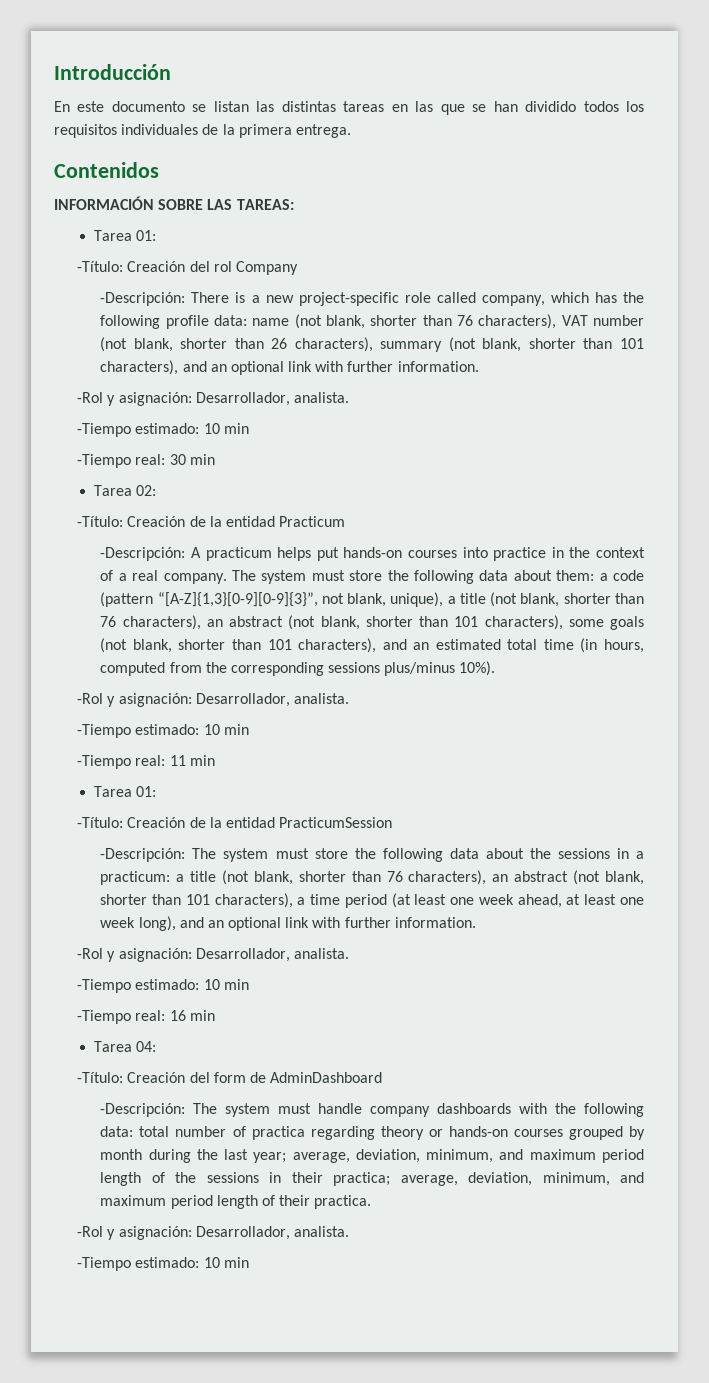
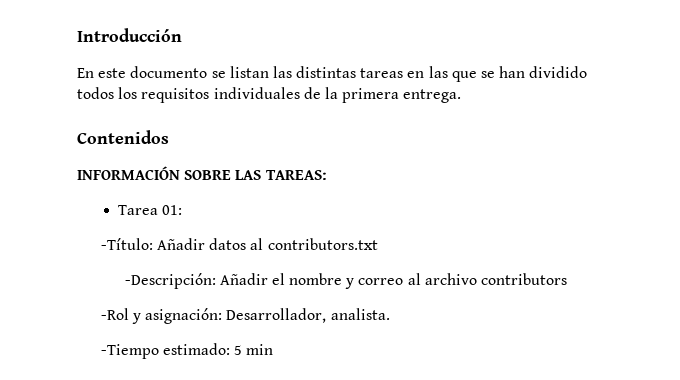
- -Título: Creación del rol Company
- -Descripción: There is a new project-specific role called company, which has the following profile data: name (not blank, shorter than 76 characters), VAT number (not blank, shorter than 26 characters), summary (not blank, shorter than 101 characters), and an optional link with further information.
+ -Título: Añadir datos al contributors.txt
+ -Descripción: Añadir el nombre y correo al archivo contributors
  -Rol y asignación: Desarrollador, analista.
- -Tiempo estimado: 10 min
- -Tiempo real: 30 min
- Tarea 02:
- -Título: Creación de la entidad Practicum
- -Descripción: A practicum helps put hands-on courses into practice in the context of a real company. The system must store the following data about them: a code (pattern “[A-Z]{1,3}[0-9][0-9]{3}”, not blank, unique), a title (not blank, shorter than 76 characters), an abstract (not blank, shorter than 101 characters), some goals (not blank, shorter than 101 characters), and an estimated total time (in hours, computed from the corresponding sessions plus/minus 10%).
- -Rol y asignación: Desarrollador, analista.
- -Tiempo estimado: 10 min
- -Tiempo real: 11 min
- Tarea 01:
- -Título: Creación de la entidad PracticumSession
- -Descripción: The system must store the following data about the sessions in a practicum: a title (not blank, shorter than 76 characters), an abstract (not blank, shorter than 101 characters), a time period (at least one week ahead, at least one week long), and an optional link with further information.
- -Rol y asignación: Desarrollador, analista.
- -Tiempo estimado: 10 min
- -Tiempo real: 16 min
- Tarea 04:
- -Título: Creación del form de AdminDashboard
- -Descripción: The system must handle company dashboards with the following data: total number of practica regarding theory or hands-on courses grouped by month during the last year; average, deviation, minimum, and maximum period length of the sessions in their practica; average, deviation, minimum, and maximum period length of their practica.
- -Rol y asignación: Desarrollador, analista.
- -Tiempo estimado: 10 min
+ -Tiempo estimado: 5 min

